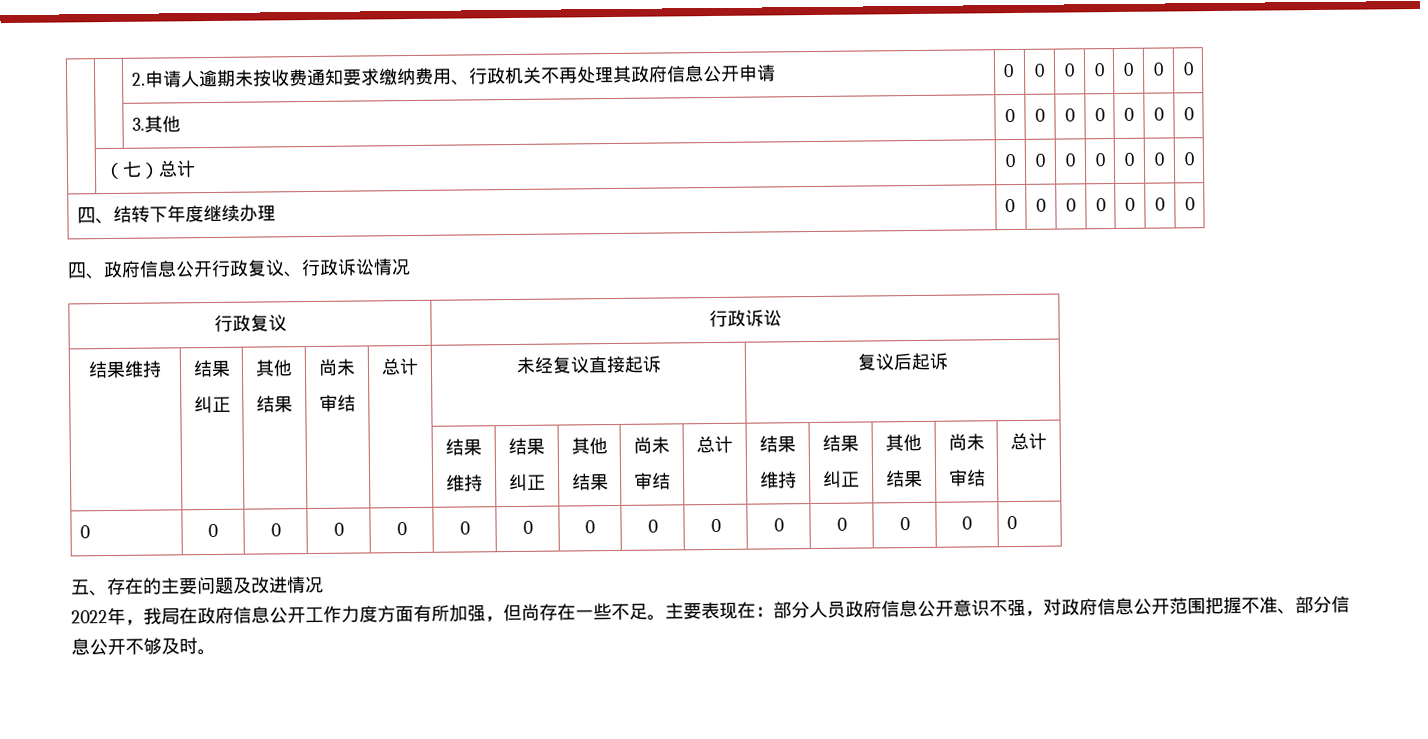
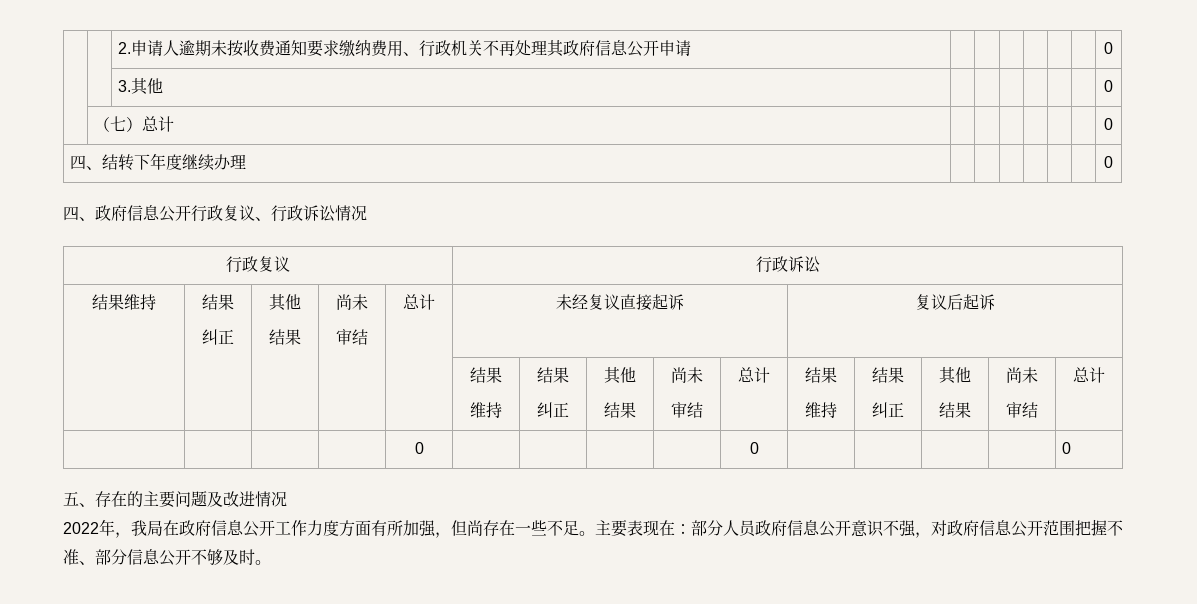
- | | 2.申请人逾期未按收费通知要求缴纳费用、行政机关不再处理其政府信息公开申请 | 0 | 0 | 0 | 0 | 0 | 0 | 0
- | | 3.其他 | 0 | 0 | 0 | 0 | 0 | 0 | 0
- | （七）总计 | 0 | 0 | 0 | 0 | 0 | 0 | 0
+ | | 2.申请人逾期未按收费通知要求缴纳费用、行政机关不再处理其政府信息公开申请 | | | | | | | 0
+ | | 3.其他 | | | | | | | 0
+ | （七）总计 | | | | | | | 0
- 四、结转下年度继续办理 | 0 | 0 | 0 | 0 | 0 | 0 | 0
+ 四、结转下年度继续办理 | | | | | | | 0
- 0 | 0 | 0 | 0 | 0 | 0 | 0 | 0 | 0 | 0 | 0 | 0 | 0 | 0 | 0
+ | | | | 0 | | | | | 0 | | | | | 0

